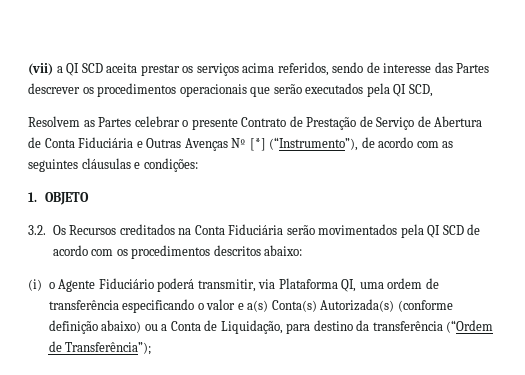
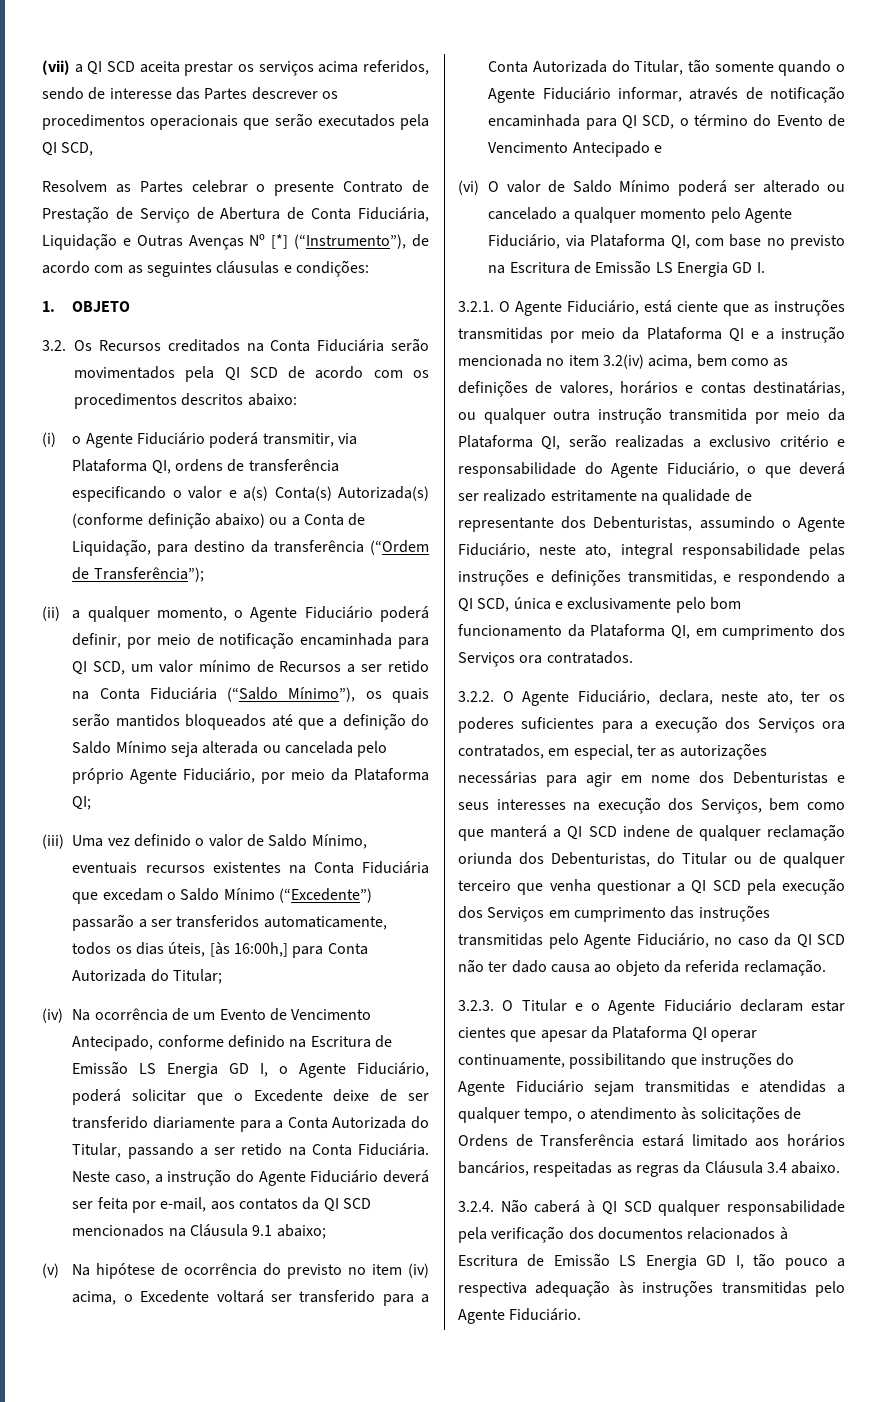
- Resolvem as Partes celebrar o presente Contrato de Prestação de Serviço de Abertura de Conta Fiduciária e Outras Avenças Nº [*] (“Instrumento”), de acordo com as seguintes cláusulas e condições:
+ Resolvem as Partes celebrar o presente Contrato de Prestação de Serviço de Abertura de Conta Fiduciária, Liquidação e Outras Avenças Nº [*] (“Instrumento”), de acordo com as seguintes cláusulas e condições:
- (i) o Agente Fiduciário poderá transmitir, via Plataforma QI, uma ordem de transferência especificando o valor e a(s) Conta(s) Autorizada(s) (conforme definição abaixo) ou a Conta de Liquidação, para destino da transferência (“Ordem de Transferência”);
+ (i) o Agente Fiduciário poderá transmitir, via Plataforma QI, ordens de transferência especificando o valor e a(s) Conta(s) Autorizada(s) (conforme definição abaixo) ou a Conta de Liquidação, para destino da transferência (“Ordem de Transferência”);
+ (ii) a qualquer momento, o Agente Fiduciário poderá definir, por meio de notificação encaminhada para QI SCD, um valor mínimo de Recursos a ser retido na Conta Fiduciária (“Saldo Mínimo”), os quais serão mantidos bloqueados até que a definição do Saldo Mínimo seja alterada ou cancelada pelo próprio Agente Fiduciário, por meio da Plataforma QI;
+ (iii) Uma vez definido o valor de Saldo Mínimo, eventuais recursos existentes na Conta Fiduciária que excedam o Saldo Mínimo (“Excedente”) passarão a ser transferidos automaticamente, todos os dias úteis, [às 16:00h,] para Conta Autorizada do Titular;
+ (iv) Na ocorrência de um Evento de Vencimento Antecipado, conforme definido na Escritura de Emissão LS Energia GD I, o Agente Fiduciário, poderá solicitar que o Excedente deixe de ser transferido diariamente para a Conta Autorizada do Titular, passando a ser retido na Conta Fiduciária. Neste caso, a instrução do Agente Fiduciário deverá ser feita por e-mail, aos contatos da QI SCD mencionados na Cláusula 9.1 abaixo;
+ (v) Na hipótese de ocorrência do previsto no item (iv) acima, o Excedente voltará ser transferido para a Conta Autorizada do Titular, tão somente quando o Agente Fiduciário informar, através de notificação encaminhada para QI SCD, o término do Evento de Vencimento Antecipado e
+ (vi) O valor de Saldo Mínimo poderá ser alterado ou cancelado a qualquer momento pelo Agente Fiduciário, via Plataforma QI, com base no previsto na Escritura de Emissão LS Energia GD I.
+ 3.2.1. O Agente Fiduciário, está ciente que as instruções transmitidas por meio da Plataforma QI e a instrução mencionada no item 3.2(iv) acima, bem como as definições de valores, horários e contas destinatárias, ou qualquer outra instrução transmitida por meio da Plataforma QI, serão realizadas a exclusivo critério e responsabilidade do Agente Fiduciário, o que deverá ser realizado estritamente na qualidade de representante dos Debenturistas, assumindo o Agente Fiduciário, neste ato, integral responsabilidade pelas instruções e definições transmitidas, e respondendo a QI SCD, única e exclusivamente pelo bom funcionamento da Plataforma QI, em cumprimento dos Serviços ora contratados.
+ 3.2.2. O Agente Fiduciário, declara, neste ato, ter os poderes suficientes para a execução dos Serviços ora contratados, em especial, ter as autorizações necessárias para agir em nome dos Debenturistas e seus interesses na execução dos Serviços, bem como que manterá a QI SCD indene de qualquer reclamação oriunda dos Debenturistas, do Titular ou de qualquer terceiro que venha questionar a QI SCD pela execução dos Serviços em cumprimento das instruções transmitidas pelo Agente Fiduciário, no caso da QI SCD não ter dado causa ao objeto da referida reclamação.
+ 3.2.3. O Titular e o Agente Fiduciário declaram estar cientes que apesar da Plataforma QI operar continuamente, possibilitando que instruções do Agente Fiduciário sejam transmitidas e atendidas a qualquer tempo, o atendimento às solicitações de Ordens de Transferência estará limitado aos horários bancários, respeitadas as regras da Cláusula 3.4 abaixo.
+ 3.2.4. Não caberá à QI SCD qualquer responsabilidade pela verificação dos documentos relacionados à Escritura de Emissão LS Energia GD I, tão pouco a respectiva adequação às instruções transmitidas pelo Agente Fiduciário.

